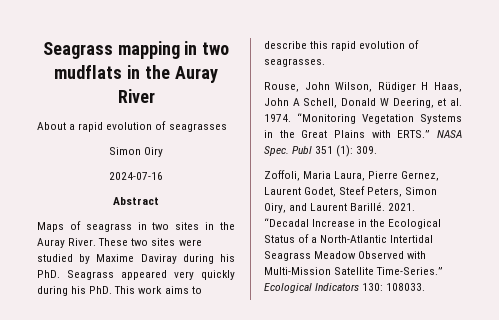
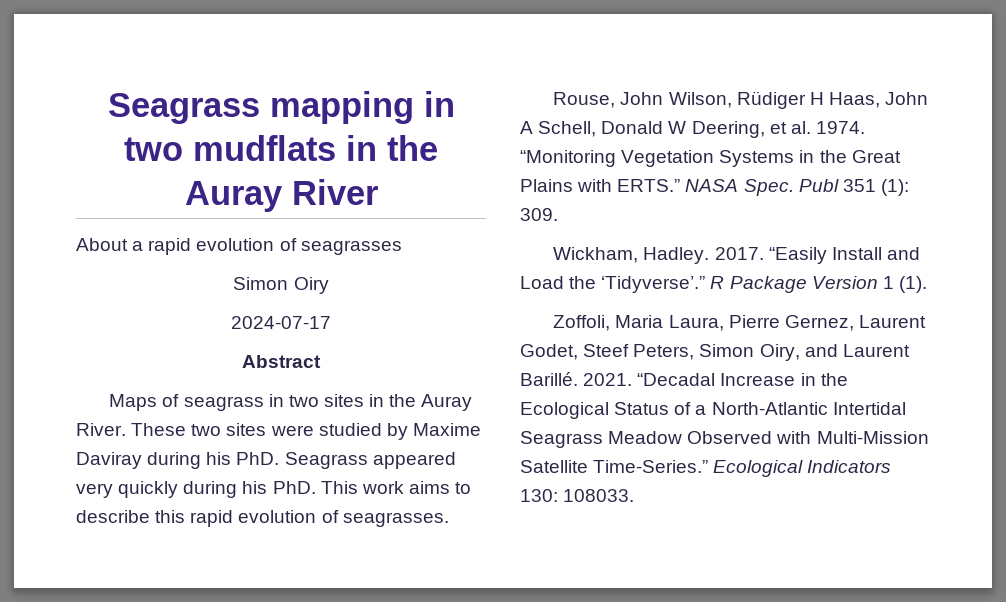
- 2024-07-16
+ 2024-07-17
+ Wickham, Hadley. 2017. “Easily Install and Load the ‘Tidyverse’.” R Package Version 1 (1).

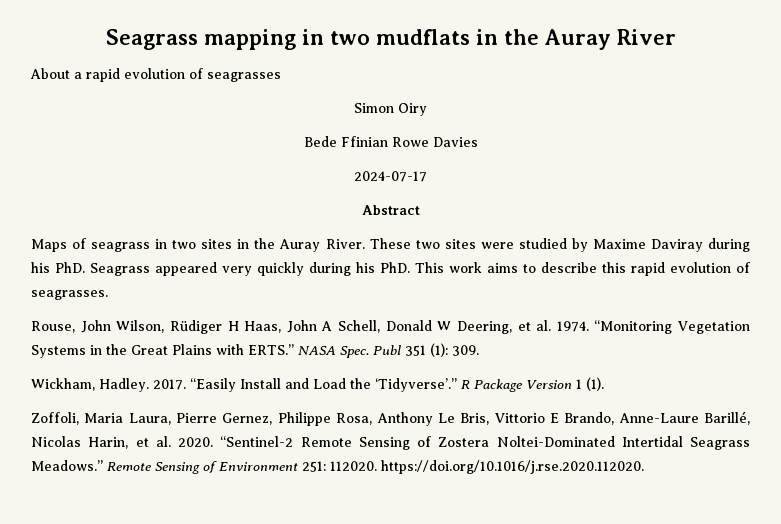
+ Bede Ffinian Rowe Davies
- Zoffoli, Maria Laura, Pierre Gernez, Laurent Godet, Steef Peters, Simon Oiry, and Laurent Barillé. 2021. “Decadal Increase in the Ecological Status of a North-Atlantic Intertidal Seagrass Meadow Observed with Multi-Mission Satellite Time-Series.” Ecological Indicators 130: 108033.
+ Zoffoli, Maria Laura, Pierre Gernez, Philippe Rosa, Anthony Le Bris, Vittorio E Brando, Anne-Laure Barillé, Nicolas Harin, et al. 2020. “Sentinel-2 Remote Sensing of Zostera Noltei-Dominated Intertidal Seagrass Meadows.” Remote Sensing of Environment 251: 112020. https://doi.org/10.1016/j.rse.2020.112020.

